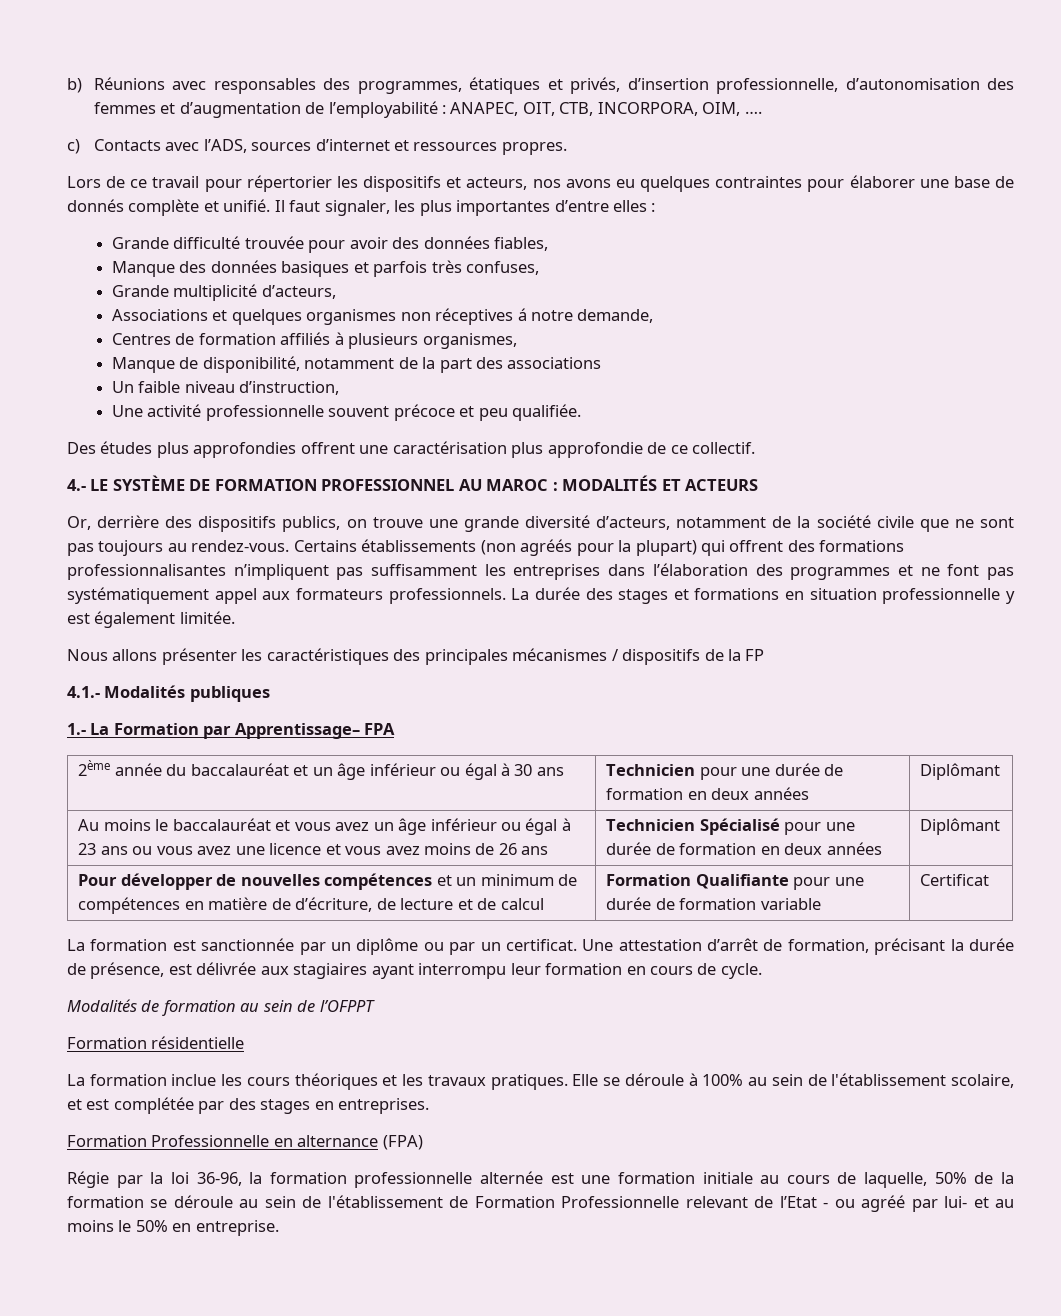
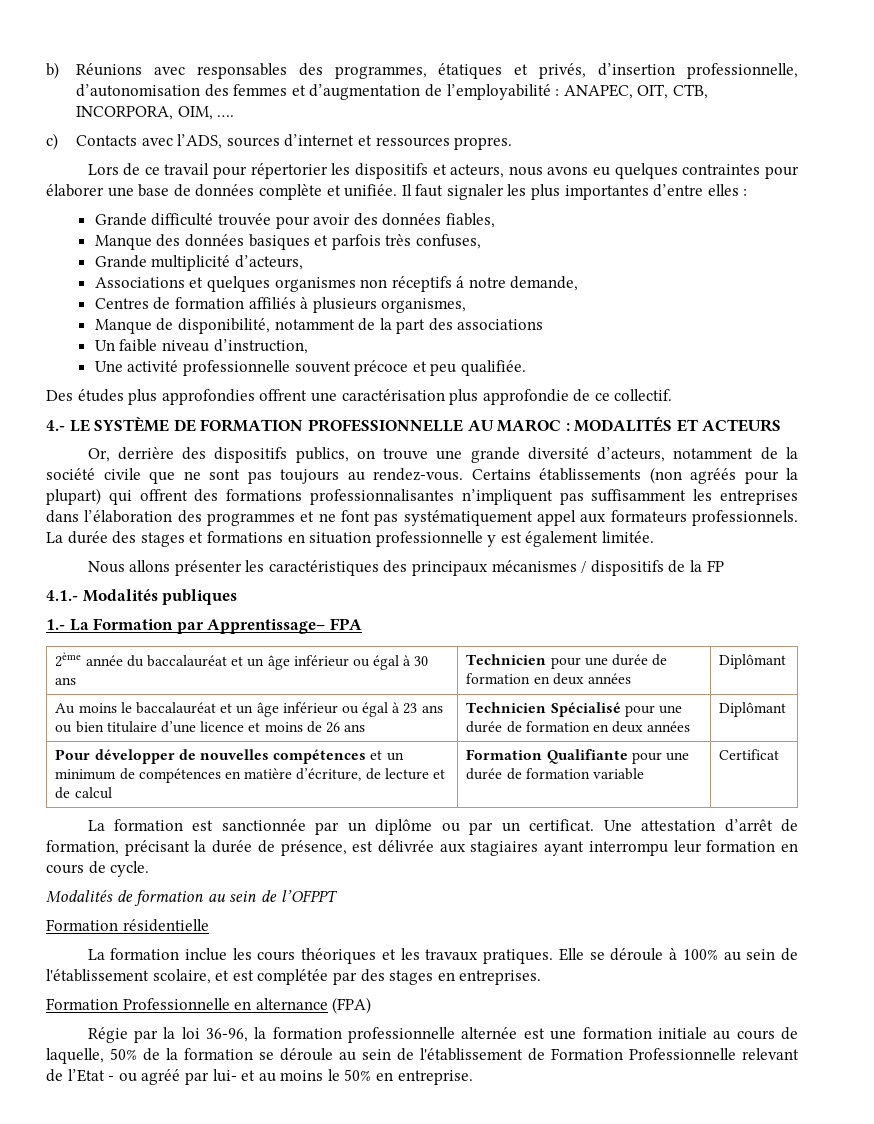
- Lors de ce travail pour répertorier les dispositifs et acteurs, nos avons eu quelques contraintes pour élaborer une base de donnés complète et unifié.
+ Lors de ce travail pour répertorier les dispositifs et acteurs, nous avons eu quelques contraintes pour élaborer une base de données complète et unifiée.
- Il faut signaler, les plus importantes d’entre elles :
+ Il faut signaler les plus importantes d’entre elles :
- Associations et quelques organismes non réceptives á notre demande,
+ Associations et quelques organismes non réceptifs á notre demande,
- 4.- LE SYSTÈME DE FORMATION PROFESSIONNEL AU MAROC : MODALITÉS ET ACTEURS
+ 4.- LE SYSTÈME DE FORMATION PROFESSIONNELLE AU MAROC : MODALITÉS ET ACTEURS
- Nous allons présenter les caractéristiques des principales mécanismes / dispositifs de la FP
+ Nous allons présenter les caractéristiques des principaux mécanismes / dispositifs de la FP
- Au moins le baccalauréat et vous avez un âge inférieur ou égal à 23 ans ou vous avez une licence et vous avez moins de 26 ans | Technicien Spécialisé pour une durée de formation en deux années | Diplômant
+ Au moins le baccalauréat et un âge inférieur ou égal à 23 ans ou bien titulaire d’une licence et moins de 26 ans | Technicien Spécialisé pour une durée de formation en deux années | Diplômant
- Pour développer de nouvelles compétences et un minimum de compétences en matière de d’écriture, de lecture et de calcul | Formation Qualifiante pour une durée de formation variable | Certificat
+ Pour développer de nouvelles compétences et un minimum de compétences en matière d’écriture, de lecture et de calcul | Formation Qualifiante pour une durée de formation variable | Certificat

